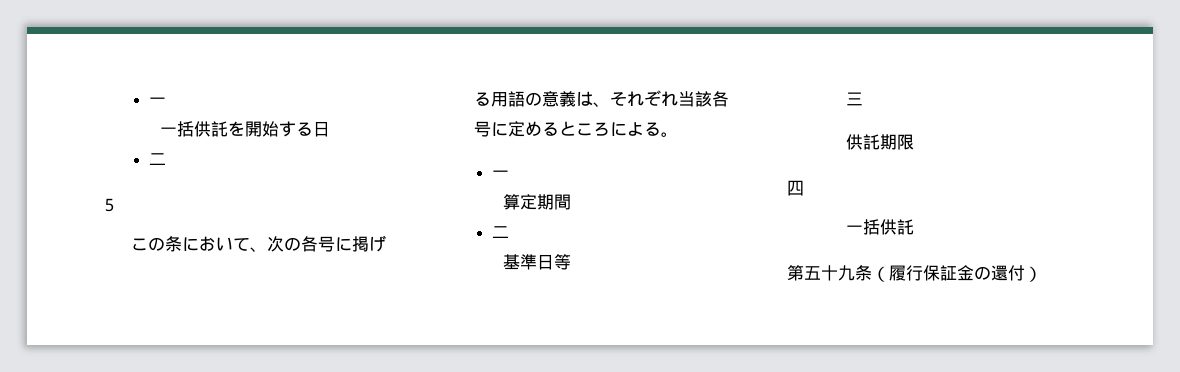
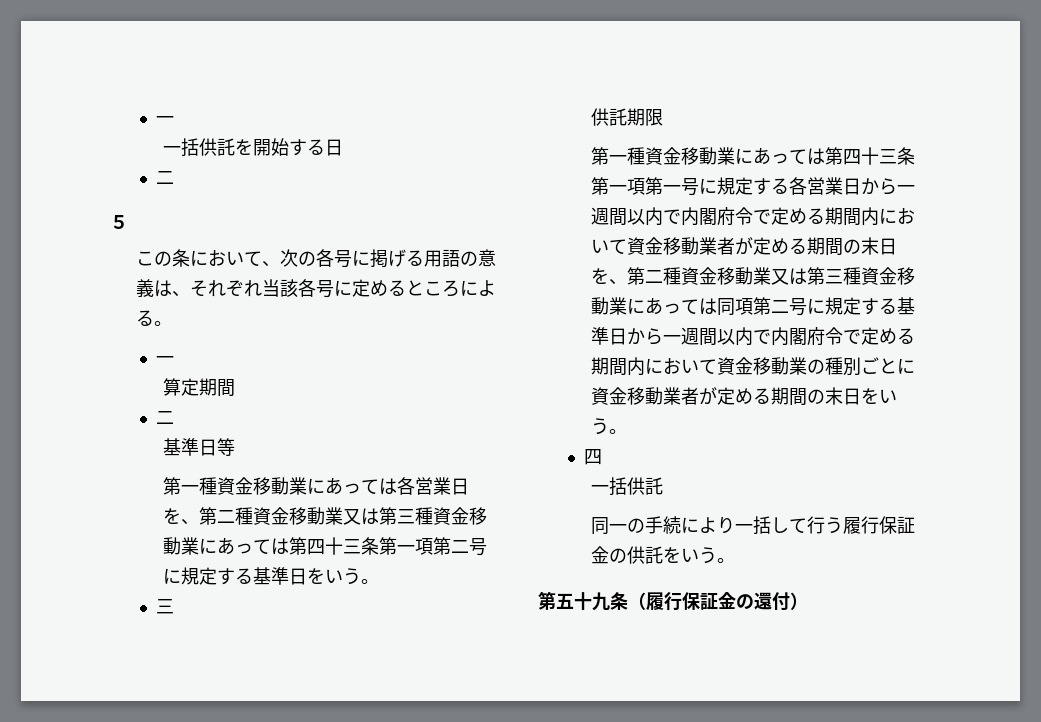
+ 第一種資金移動業にあっては各営業日を、第二種資金移動業又は第三種資金移動業にあっては第四十三条第一項第二号に規定する基準日をいう。
  三
  供託期限
+ 第一種資金移動業にあっては第四十三条第一項第一号に規定する各営業日から一週間以内で内閣府令で定める期間内において資金移動業者が定める期間の末日を、第二種資金移動業又は第三種資金移動業にあっては同項第二号に規定する基準日から一週間以内で内閣府令で定める期間内において資金移動業の種別ごとに資金移動業者が定める期間の末日をいう。
  四
  一括供託
+ 同一の手続により一括して行う履行保証金の供託をいう。

